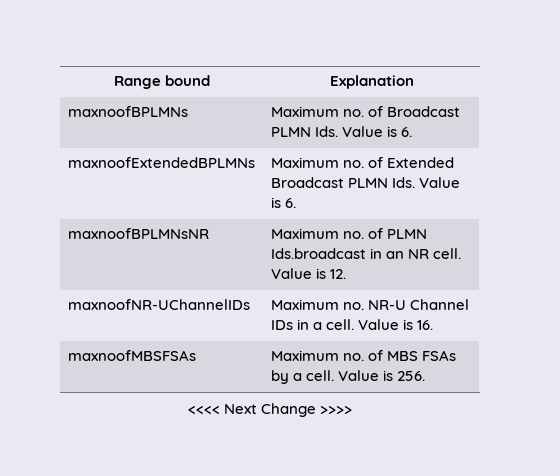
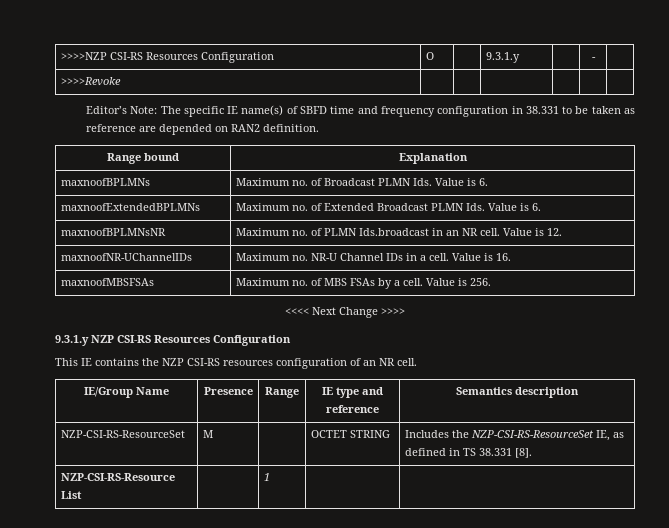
+ >>>>NZP CSI-RS Resources Configuration | O | | 9.3.1.y | | - |
+ >>>>Revoke | | | | | |
+ Editor’s Note: The specific IE name(s) of SBFD time and frequency configuration in 38.331 to be taken as reference are depended on RAN2 definition.
+ 9.3.1.y NZP CSI-RS Resources Configuration
+ This IE contains the NZP CSI-RS resources configuration of an NR cell.
+ IE/Group Name | Presence | Range | IE type and reference | Semantics description
+ NZP-CSI-RS-ResourceSet | M | | OCTET STRING | Includes the NZP-CSI-RS-ResourceSet IE, as defined in TS 38.331 [8].
+ NZP-CSI-RS-Resource List | | 1 | |

